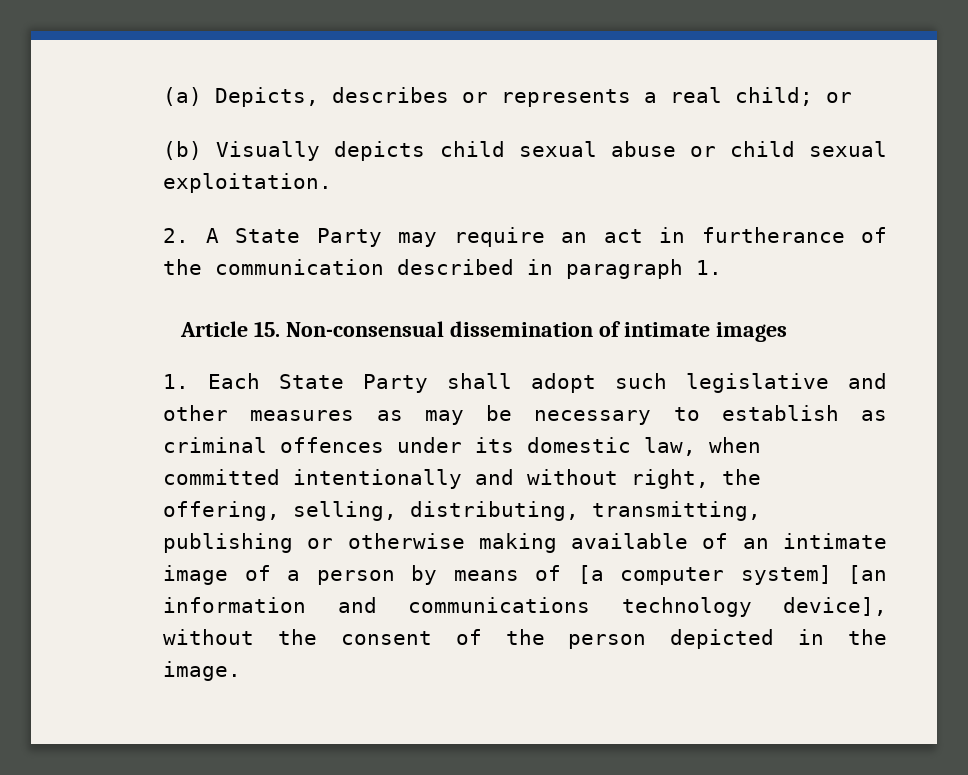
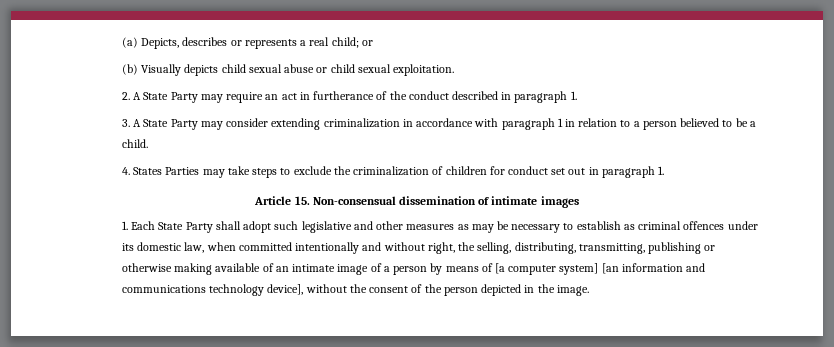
- 2. A State Party may require an act in furtherance of the communication described in paragraph 1.
+ 2. A State Party may require an act in furtherance of the conduct described in paragraph 1.
+ 3. A State Party may consider extending criminalization in accordance with paragraph 1 in relation to a person believed to be a child.
+ 4. States Parties may take steps to exclude the criminalization of children for conduct set out in paragraph 1.
- 1. Each State Party shall adopt such legislative and other measures as may be necessary to establish as criminal offences under its domestic law, when committed intentionally and without right, the offering, selling, distributing, transmitting, publishing or otherwise making available of an intimate image of a person by means of [a computer system] [an information and communications technology device], without the consent of the person depicted in the image.
+ 1. Each State Party shall adopt such legislative and other measures as may be necessary to establish as criminal offences under its domestic law, when committed intentionally and without right, the selling, distributing, transmitting, publishing or otherwise making available of an intimate image of a person by means of [a computer system] [an information and communications technology device], without the consent of the person depicted in the image.

